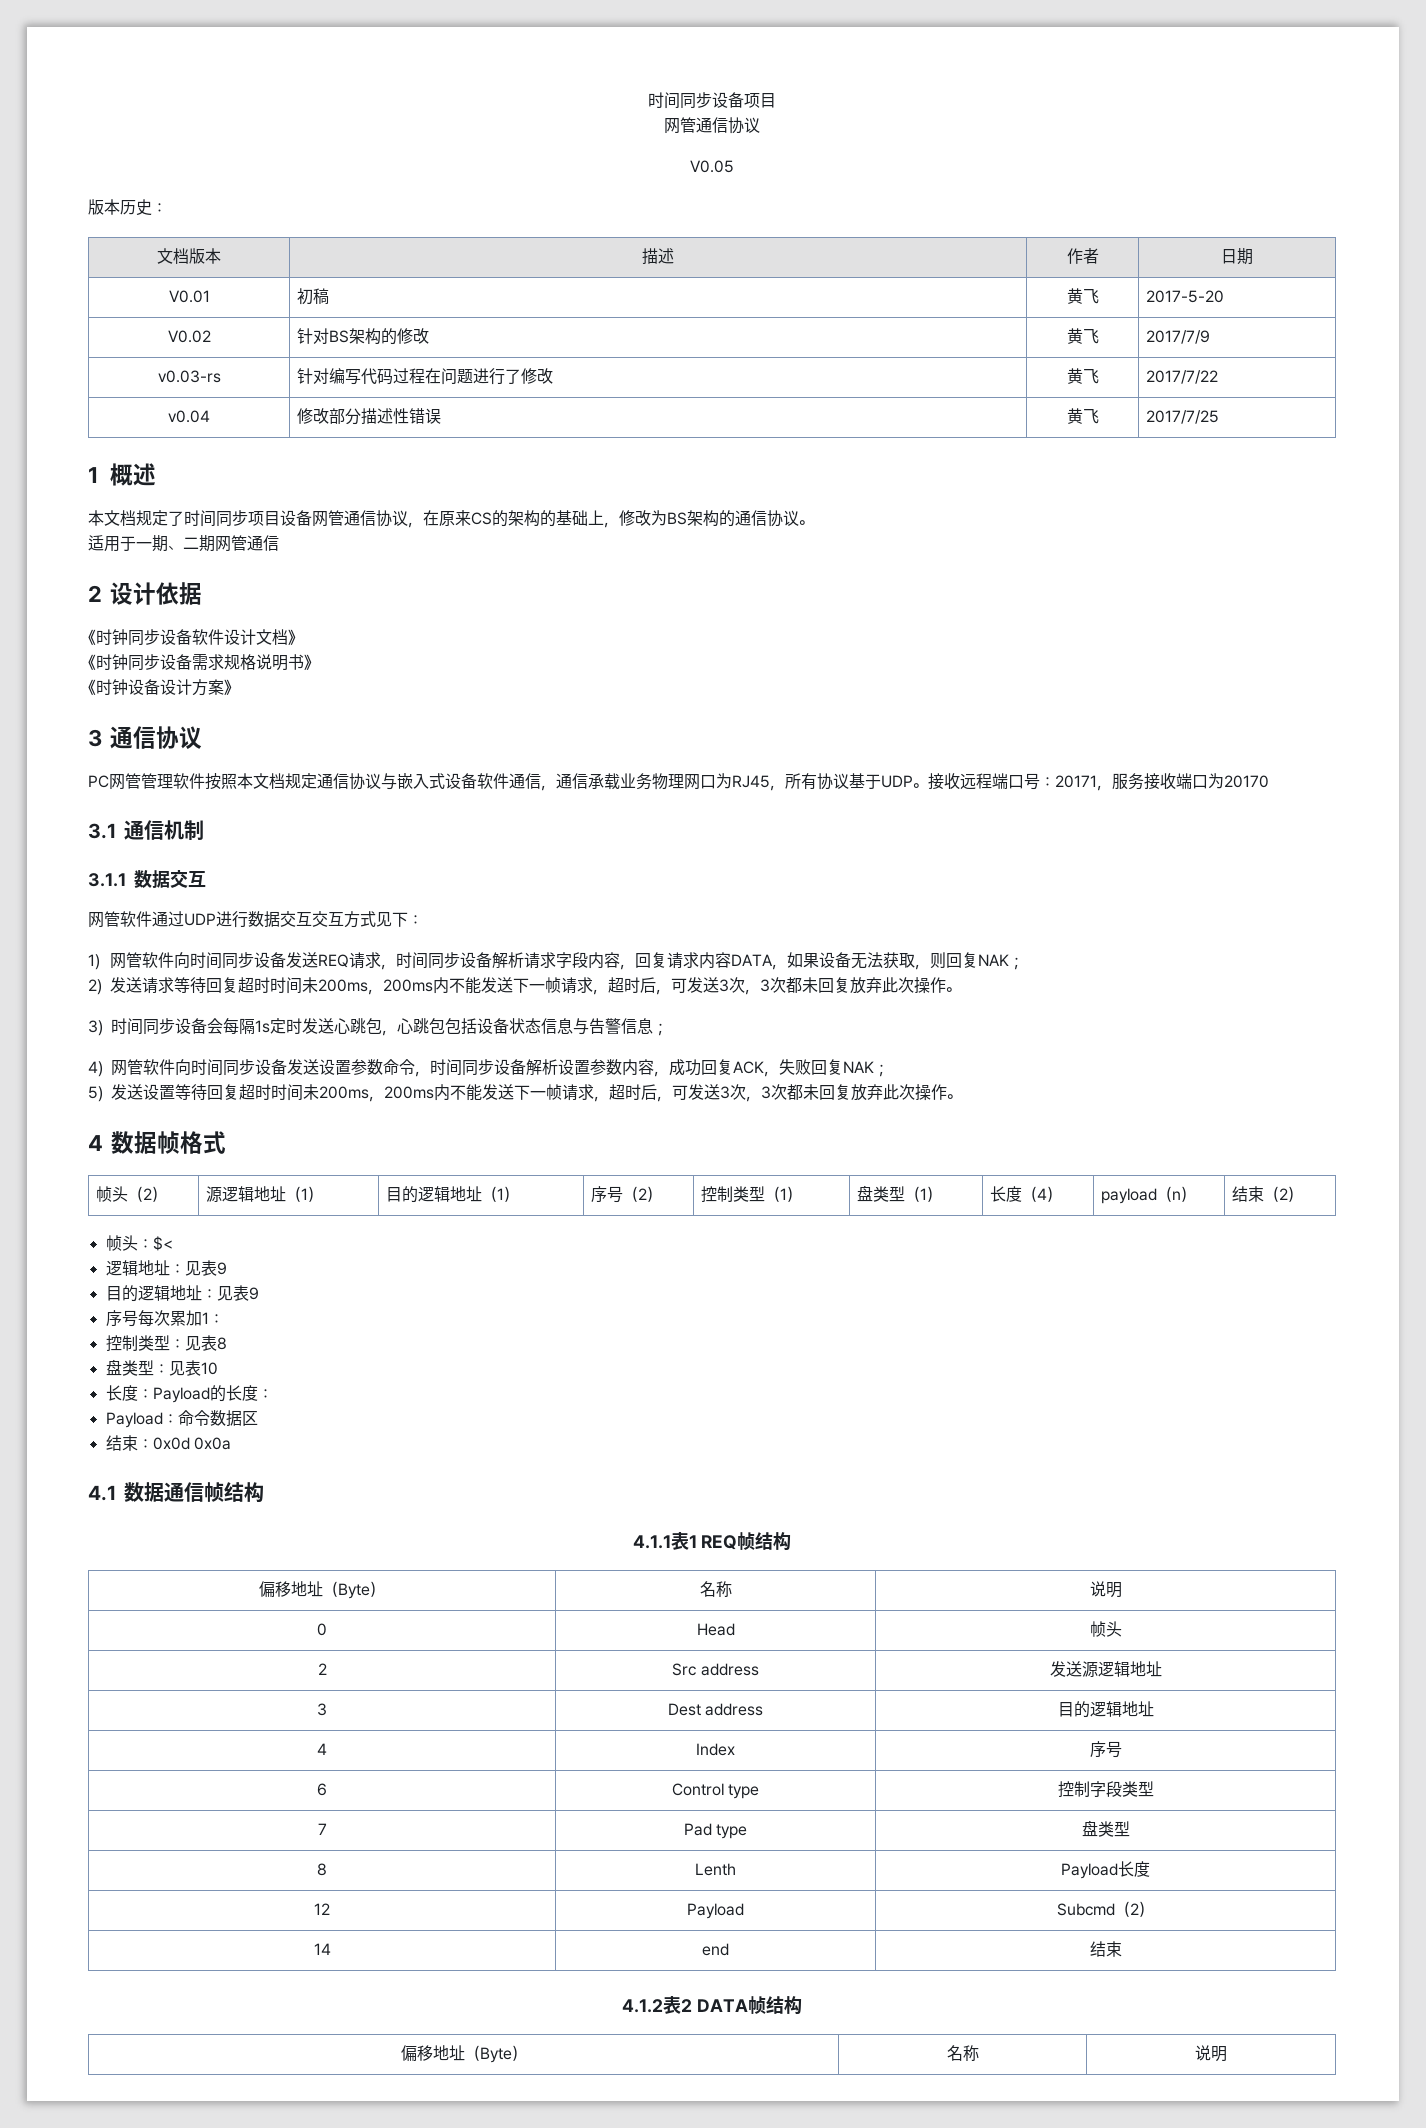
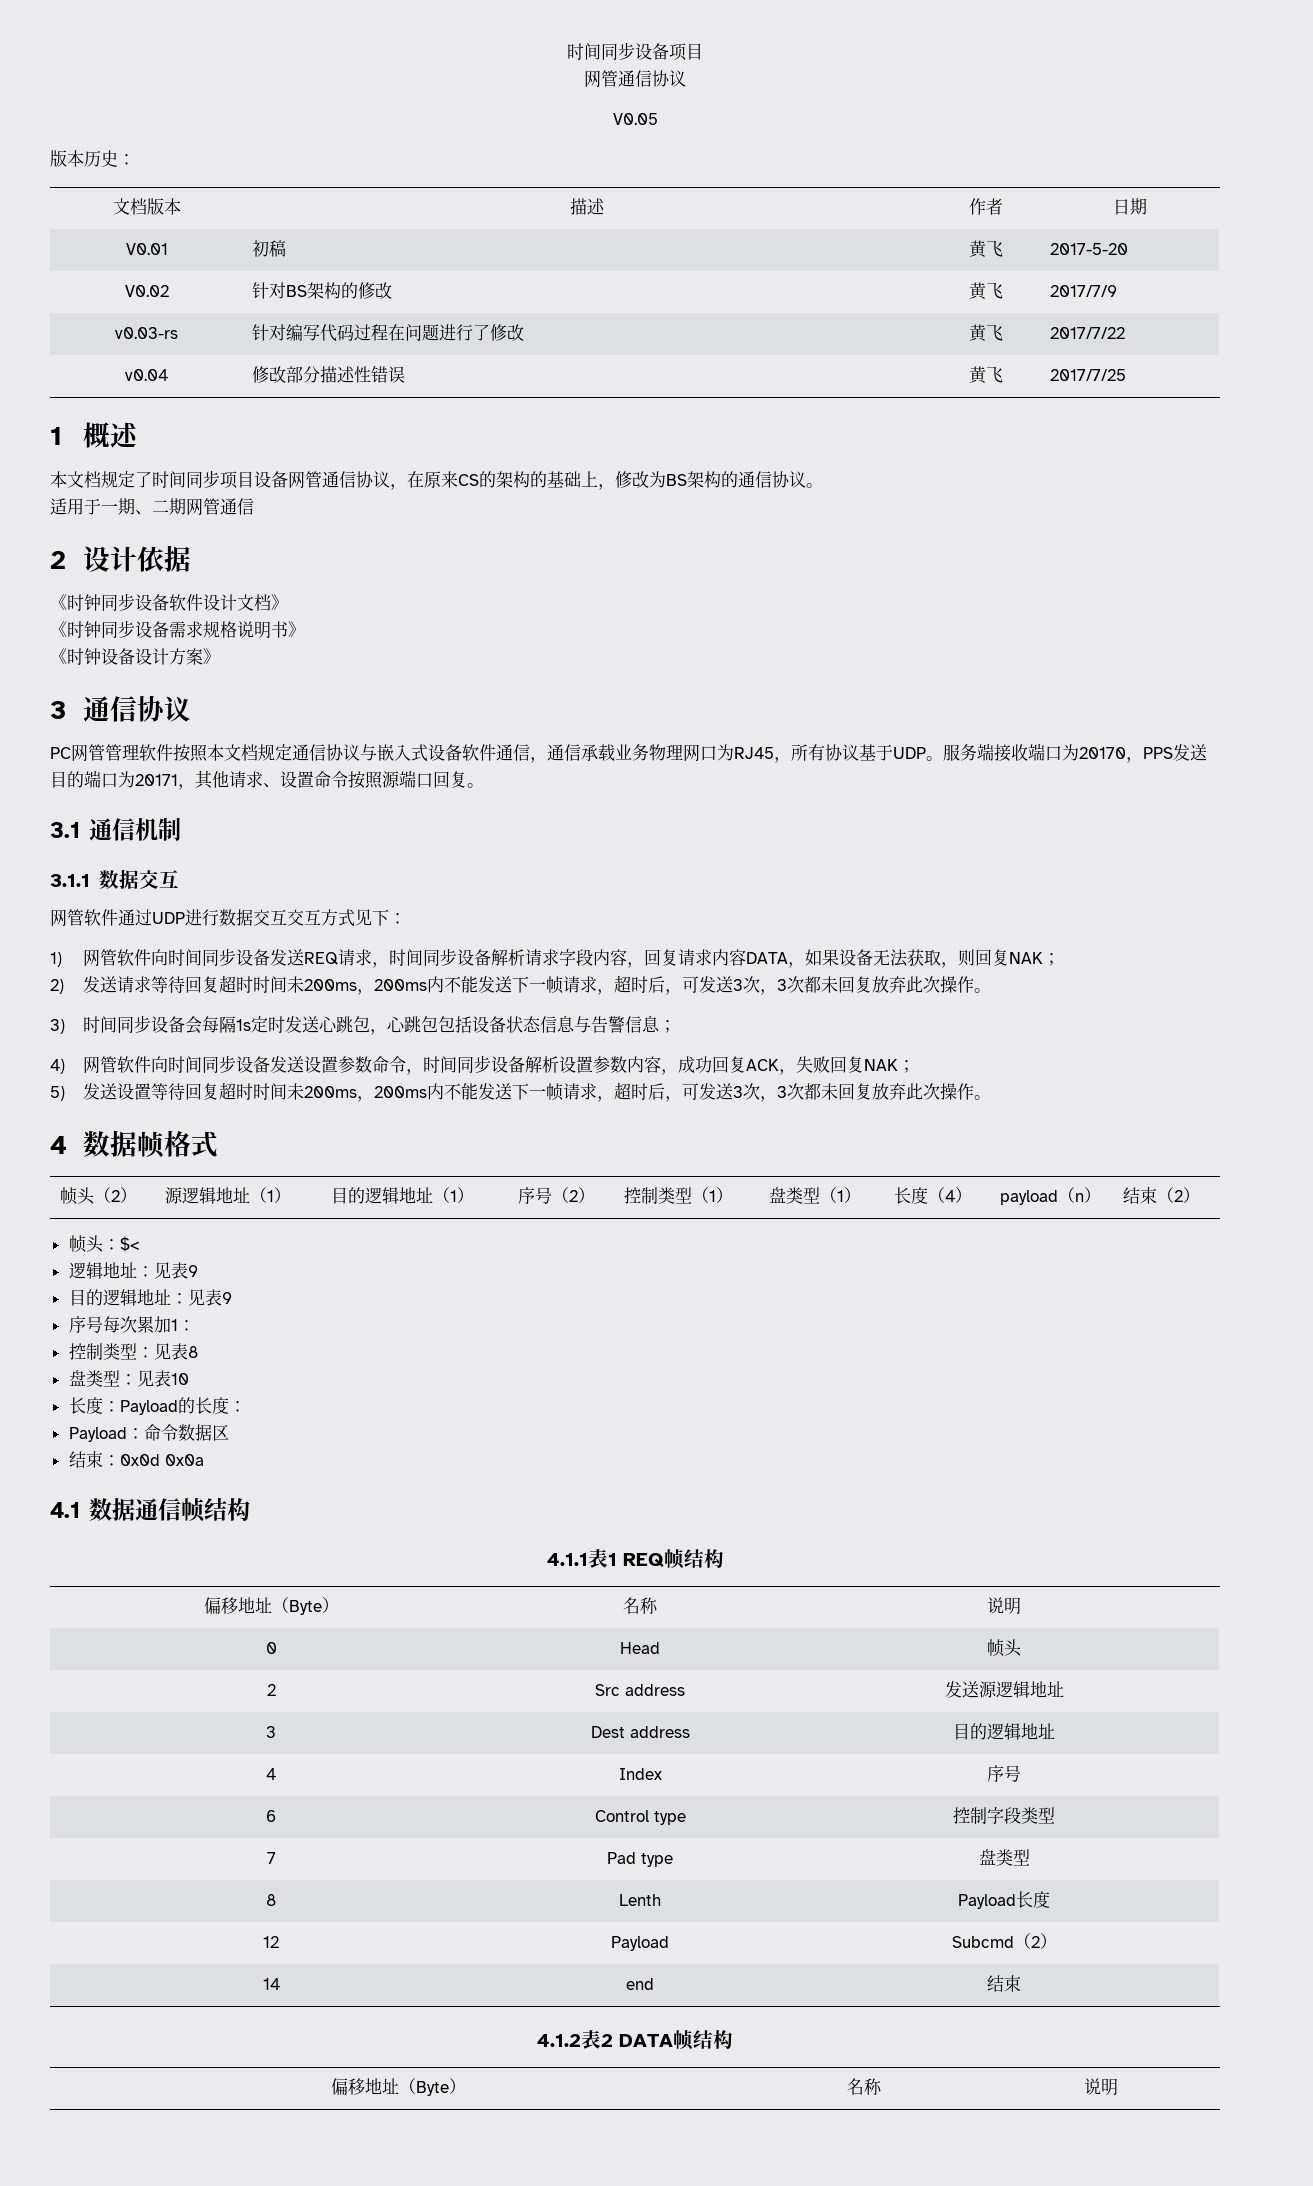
- 接收远程端口号：20171，服务接收端口为20170
+ 服务端接收端口为20170，PPS发送目的端口为20171，其他请求、设置命令按照源端口回复。

